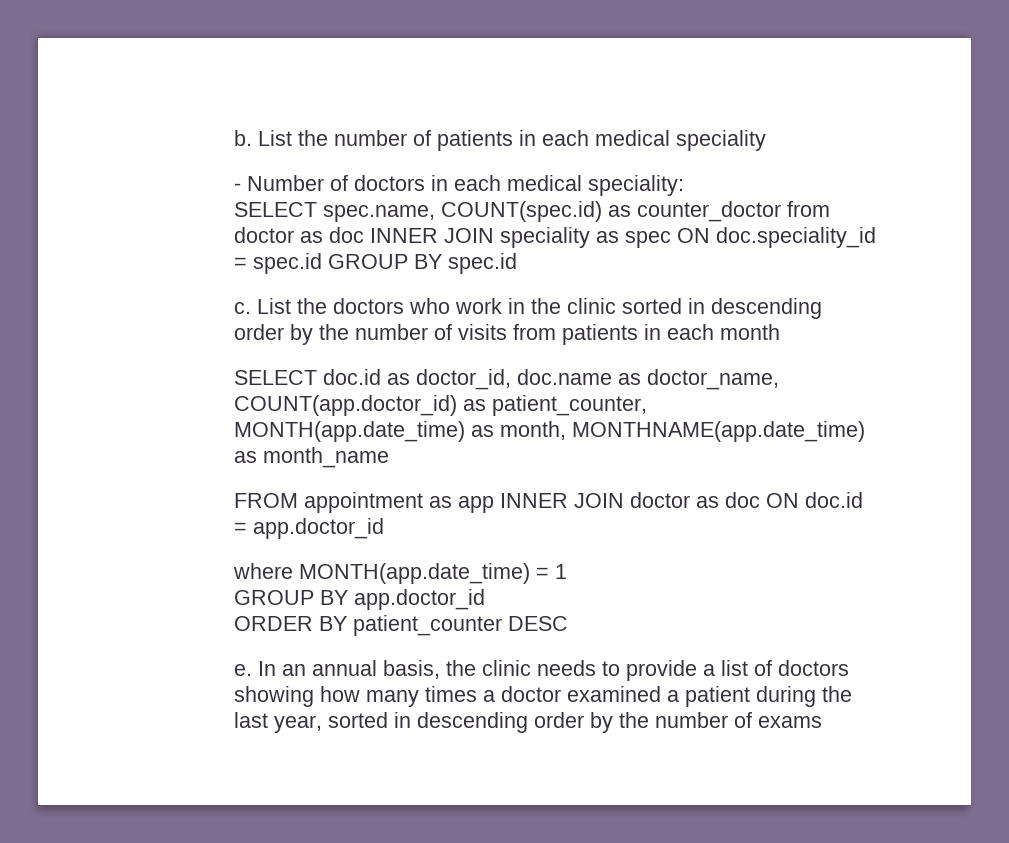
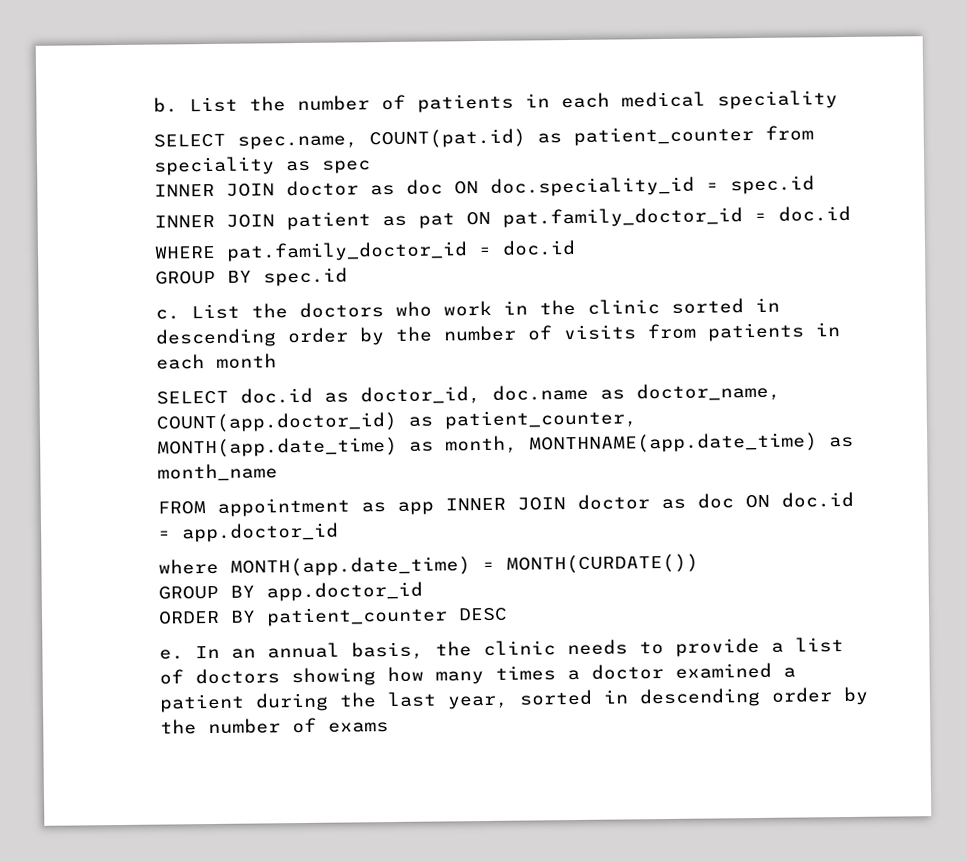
- - Number of doctors in each medical speciality:
- SELECT spec.name, COUNT(spec.id) as counter_doctor from doctor as doc INNER JOIN speciality as spec ON doc.speciality_id = spec.id GROUP BY spec.id
+ SELECT spec.name, COUNT(pat.id) as patient_counter from speciality as spec
+ INNER JOIN doctor as doc ON doc.speciality_id = spec.id
+ INNER JOIN patient as pat ON pat.family_doctor_id = doc.id
+ WHERE pat.family_doctor_id = doc.id
+ GROUP BY spec.id
- where MONTH(app.date_time) = 1
+ where MONTH(app.date_time) = MONTH(CURDATE())

